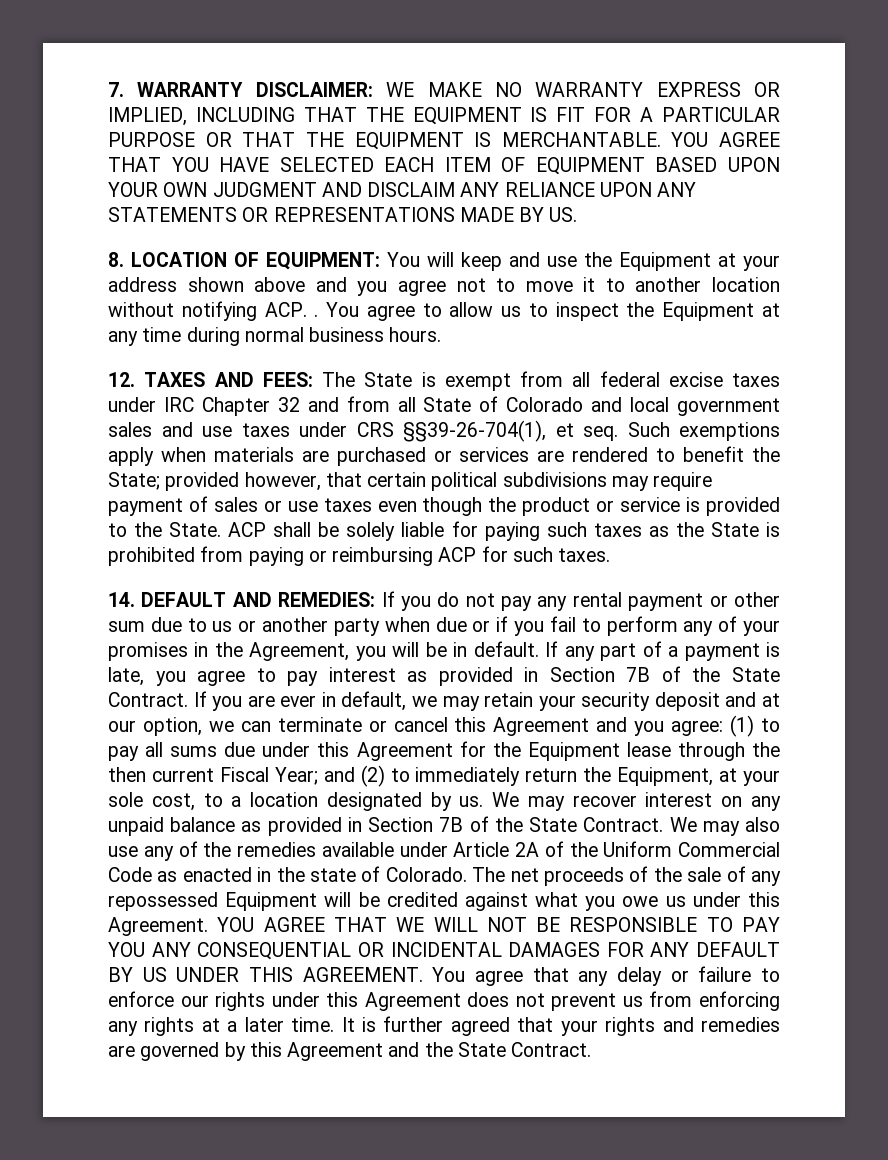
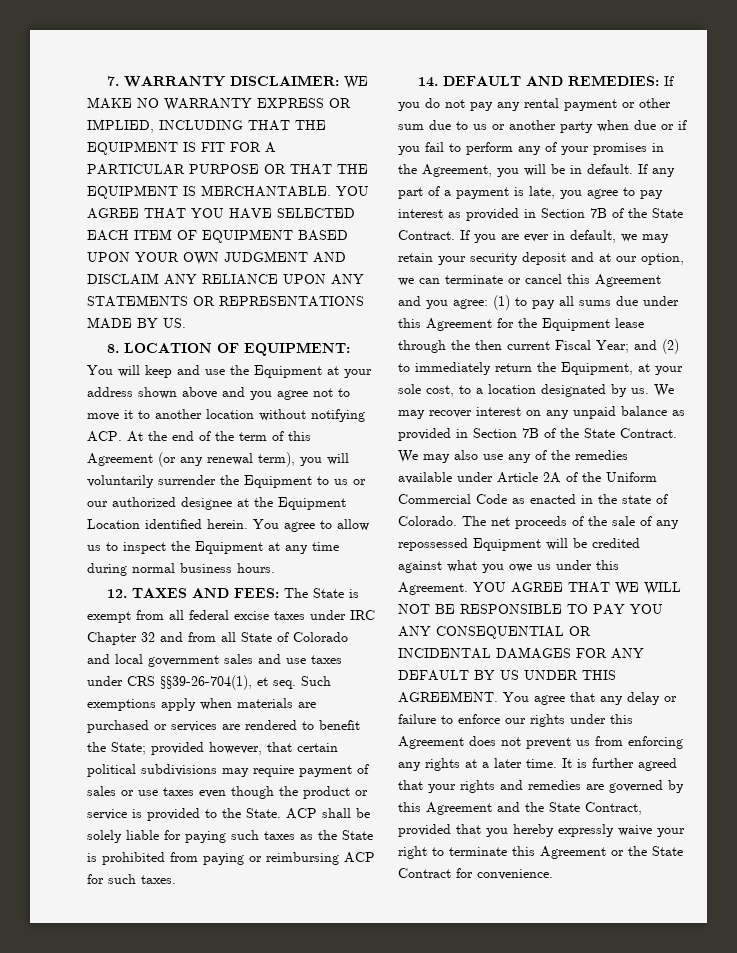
- 8. LOCATION OF EQUIPMENT: You will keep and use the Equipment at your address shown above and you agree not to move it to another location without notifying ACP. .
+ 8. LOCATION OF EQUIPMENT: You will keep and use the Equipment at your address shown above and you agree not to move it to another location without notifying ACP. At the end of the term of this Agreement (or any renewal term), you will voluntarily surrender the Equipment to us or our authorized designee at the Equipment Location identified herein.
- It is further agreed that your rights and remedies are governed by this Agreement and the State Contract.
+ It is further agreed that your rights and remedies are governed by this Agreement and the State Contract, provided that you hereby expressly waive your right to terminate this Agreement or the State Contract for convenience.

